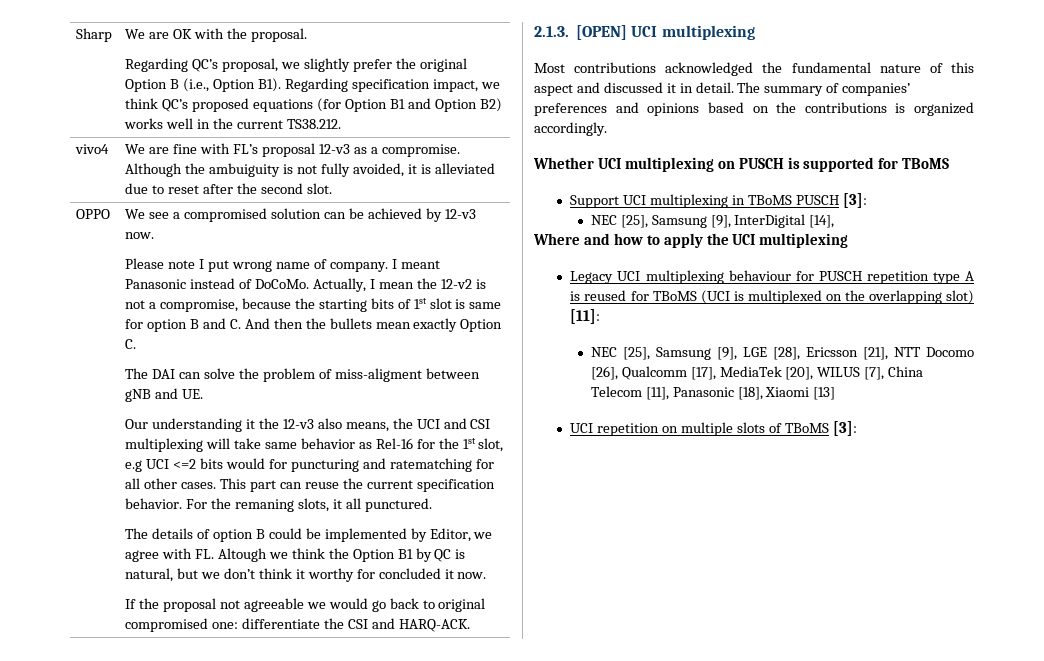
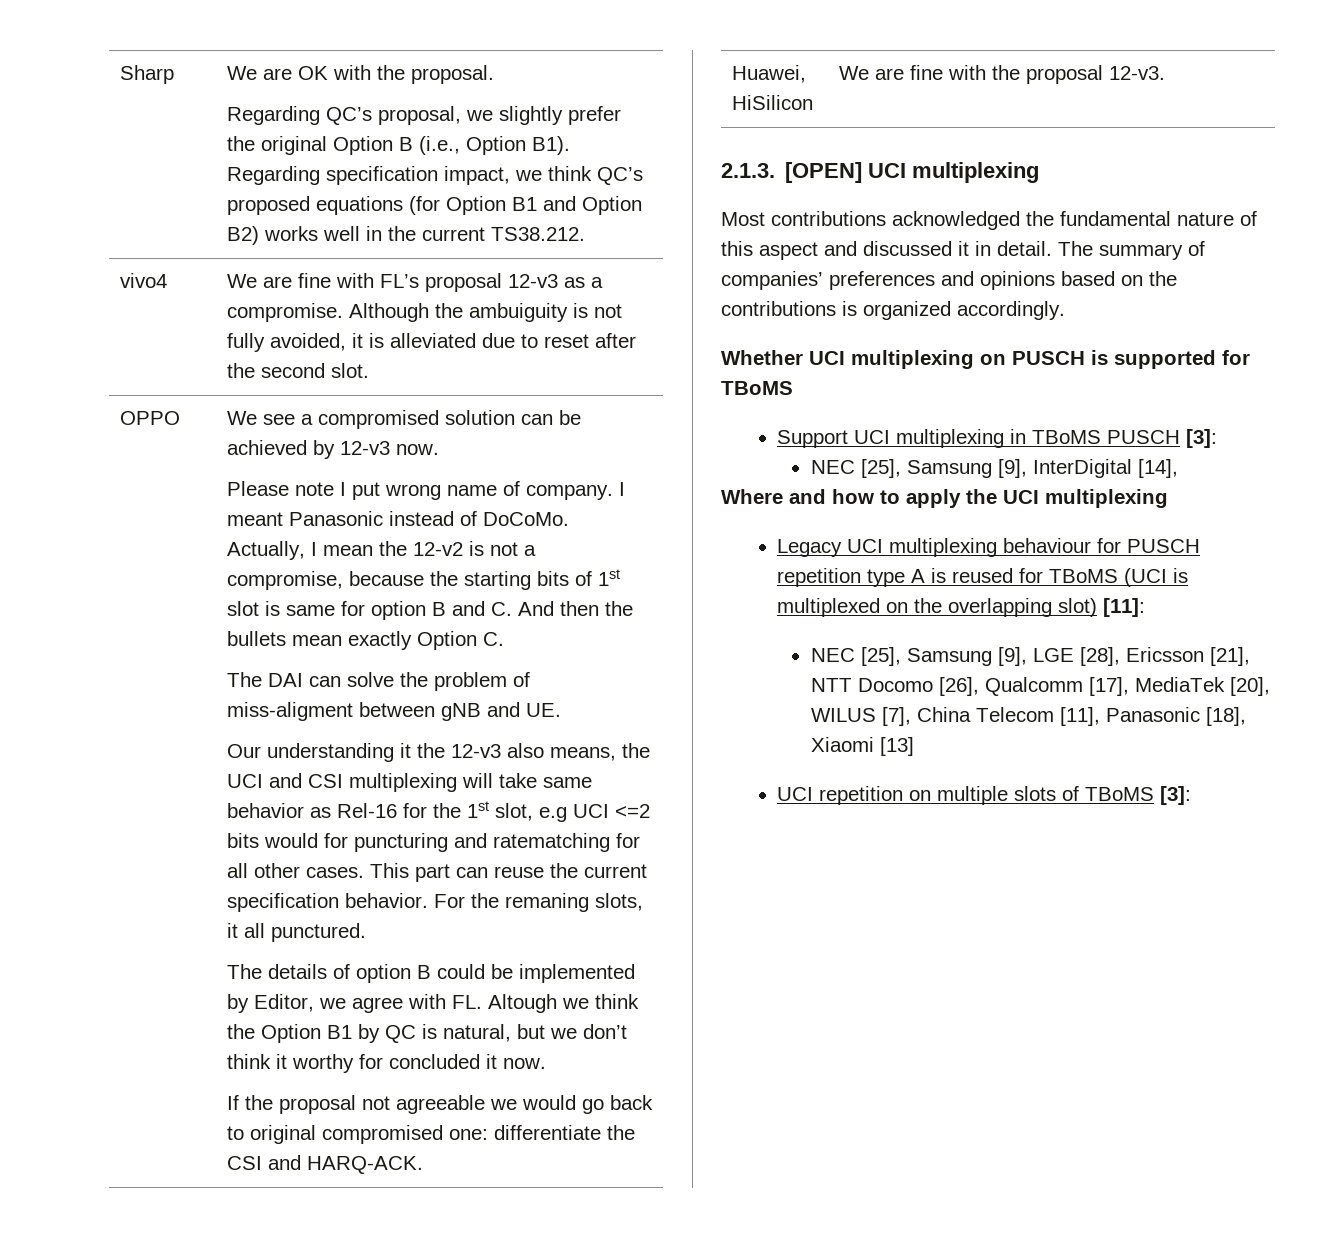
+ Huawei, HiSilicon | We are fine with the proposal 12-v3.

